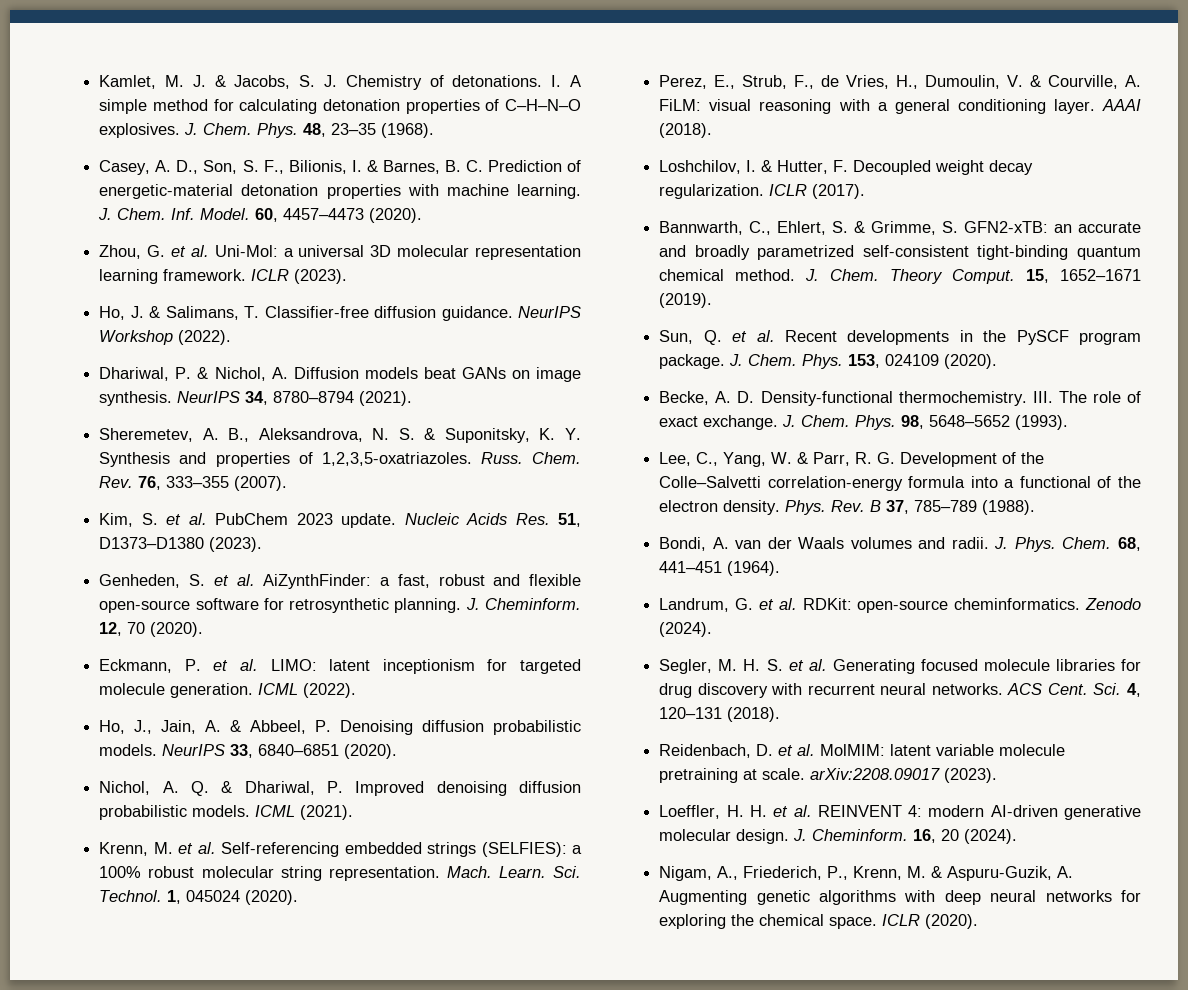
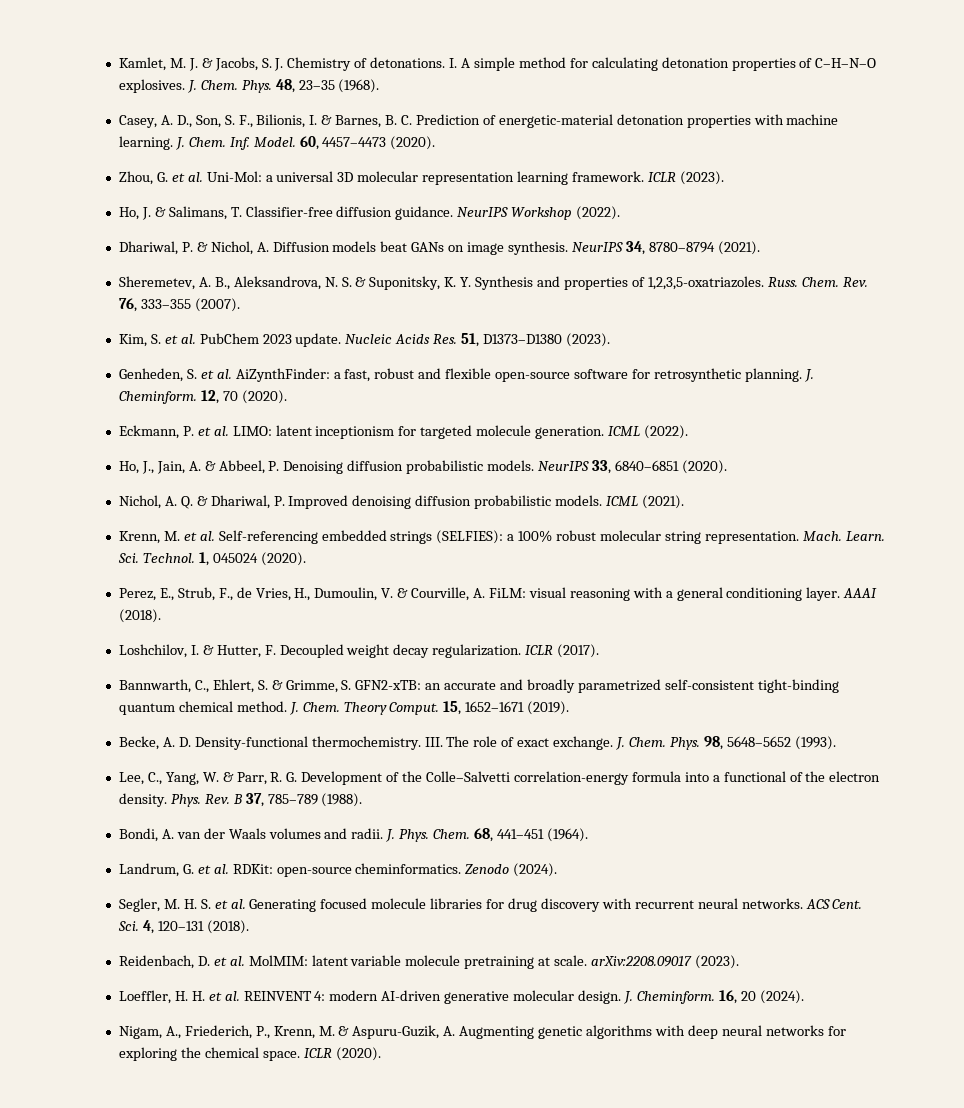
- Sun, Q. et al. Recent developments in the PySCF program package. J. Chem. Phys. 153, 024109 (2020).

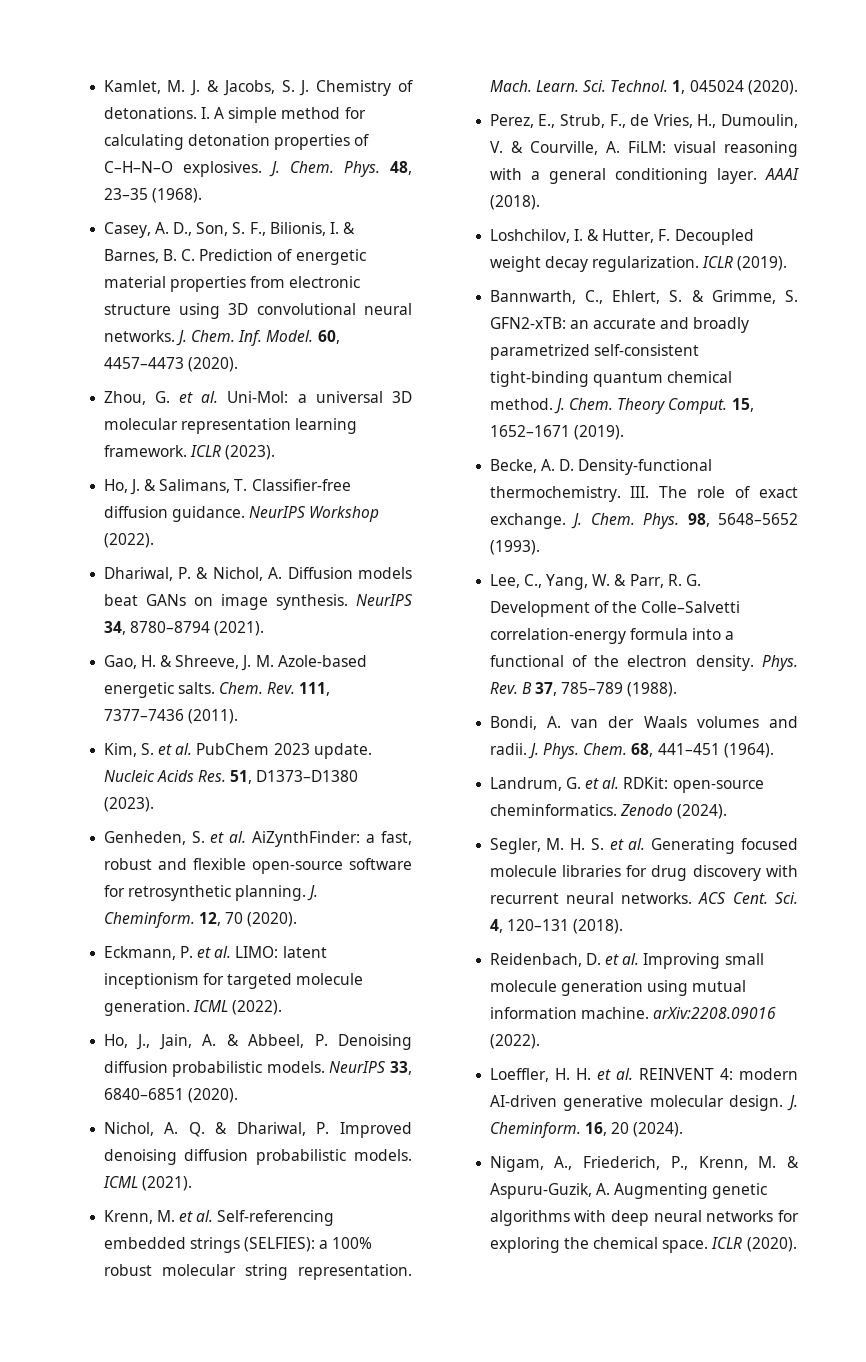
- Casey, A. D., Son, S. F., Bilionis, I. & Barnes, B. C. Prediction of energetic-material detonation properties with machine learning.
+ Casey, A. D., Son, S. F., Bilionis, I. & Barnes, B. C. Prediction of energetic material properties from electronic structure using 3D convolutional neural networks.
- Sheremetev, A. B., Aleksandrova, N. S. & Suponitsky, K. Y. Synthesis and properties of 1,2,3,5-oxatriazoles. Russ. Chem. Rev. 76, 333–355 (2007).
+ Gao, H. & Shreeve, J. M. Azole-based energetic salts. Chem. Rev. 111, 7377–7436 (2011).
- ICLR (2017).
+ ICLR (2019).
- Reidenbach, D. et al. MolMIM: latent variable molecule pretraining at scale. arXiv:2208.09017 (2023).
+ Reidenbach, D. et al. Improving small molecule generation using mutual information machine. arXiv:2208.09016 (2022).

